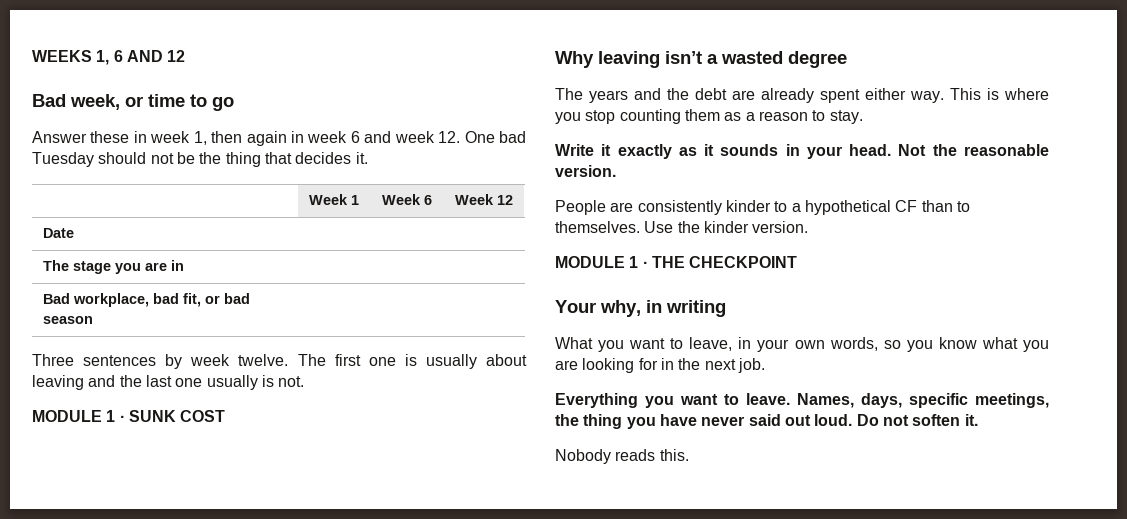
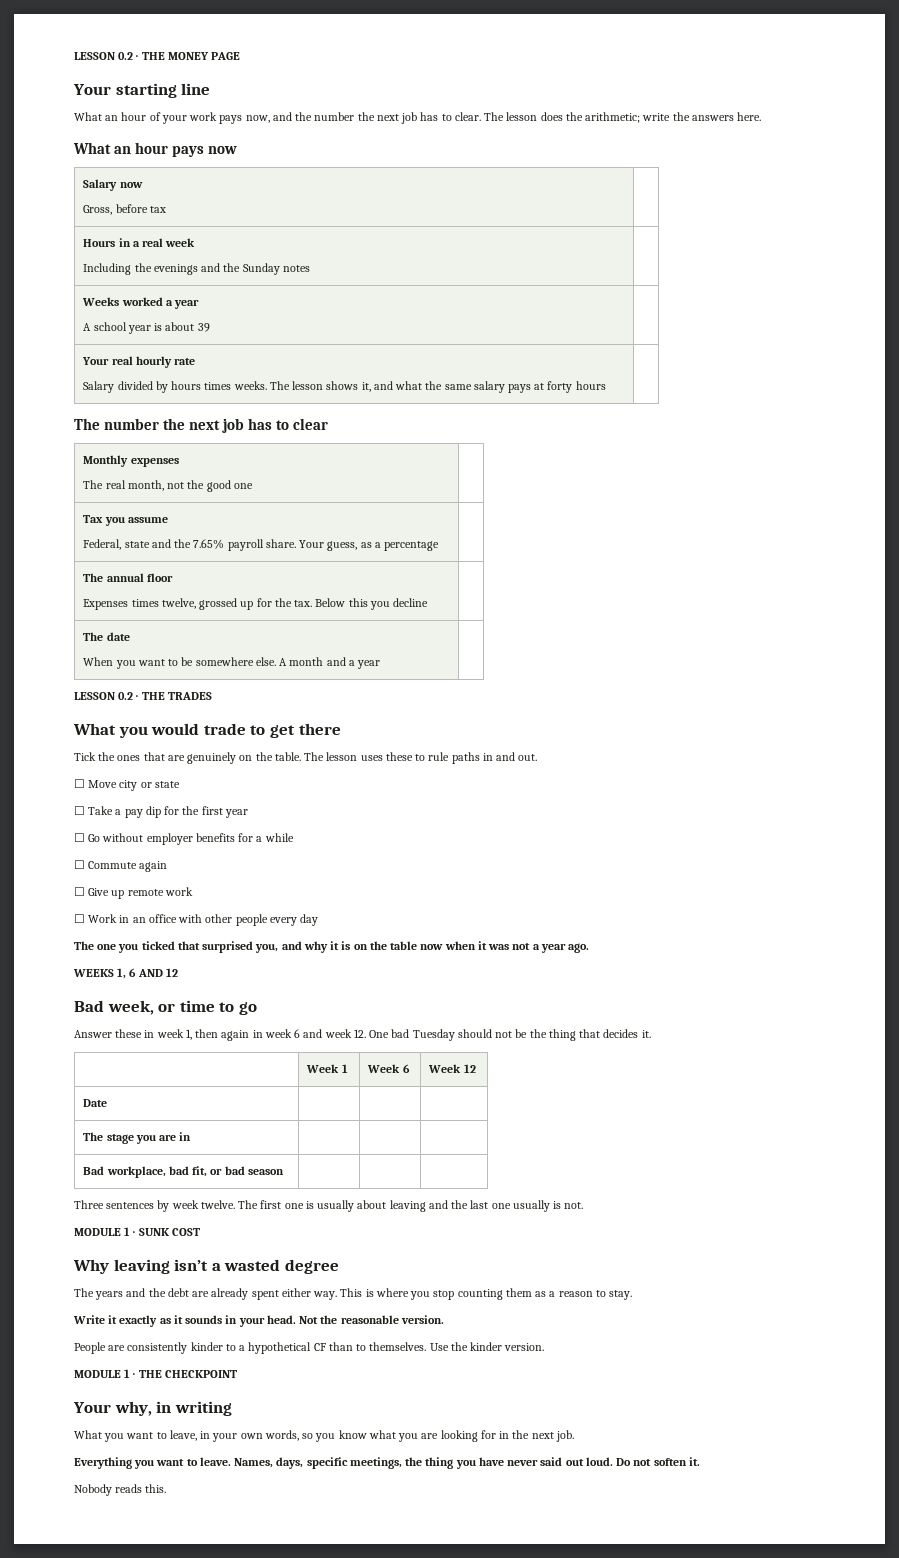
+ LESSON 0.2 · THE MONEY PAGE
+ Your starting line
+ What an hour of your work pays now, and the number the next job has to clear. The lesson does the arithmetic; write the answers here.
+ What an hour pays now
+ Salary now
+ Gross, before tax |
+ Hours in a real week
+ Including the evenings and the Sunday notes |
+ Weeks worked a year
+ A school year is about 39 |
+ Your real hourly rate
+ Salary divided by hours times weeks. The lesson shows it, and what the same salary pays at forty hours |
+ The number the next job has to clear
+ Monthly expenses
+ The real month, not the good one |
+ Tax you assume
+ Federal, state and the 7.65% payroll share. Your guess, as a percentage |
+ The annual floor
+ Expenses times twelve, grossed up for the tax. Below this you decline |
+ The date
+ When you want to be somewhere else. A month and a year |
+ LESSON 0.2 · THE TRADES
+ What you would trade to get there
+ Tick the ones that are genuinely on the table. The lesson uses these to rule paths in and out.
+ ☐ Move city or state
+ ☐ Take a pay dip for the first year
+ ☐ Go without employer benefits for a while
+ ☐ Commute again
+ ☐ Give up remote work
+ ☐ Work in an office with other people every day
+ The one you ticked that surprised you, and why it is on the table now when it was not a year ago.

